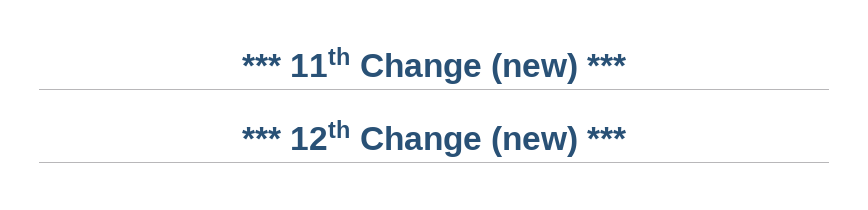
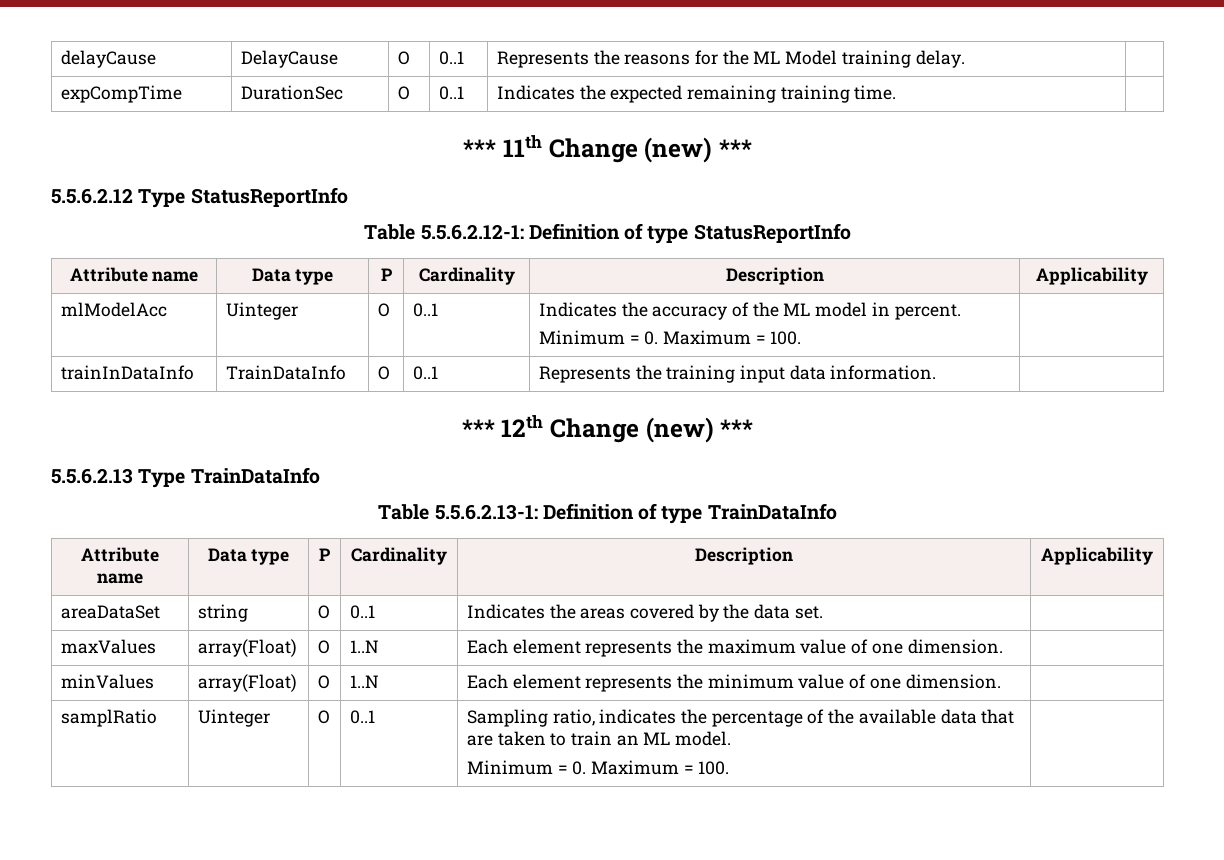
+ delayCause | DelayCause | O | 0..1 | Represents the reasons for the ML Model training delay. |
+ expCompTime | DurationSec | O | 0..1 | Indicates the expected remaining training time. |
+ 5.5.6.2.12 Type StatusReportInfo
+ Table 5.5.6.2.12-1: Definition of type StatusReportInfo
+ Attribute name | Data type | P | Cardinality | Description | Applicability
+ mlModelAcc | Uinteger | O | 0..1 | Indicates the accuracy of the ML model in percent.
+ Minimum = 0. Maximum = 100. |
+ trainInDataInfo | TrainDataInfo | O | 0..1 | Represents the training input data information. |
+ 5.5.6.2.13 Type TrainDataInfo
+ Table 5.5.6.2.13-1: Definition of type TrainDataInfo
+ Attribute name | Data type | P | Cardinality | Description | Applicability
+ areaDataSet | string | O | 0..1 | Indicates the areas covered by the data set. |
+ maxValues | array(Float) | O | 1..N | Each element represents the maximum value of one dimension. |
+ minValues | array(Float) | O | 1..N | Each element represents the minimum value of one dimension. |
+ samplRatio | Uinteger | O | 0..1 | Sampling ratio, indicates the percentage of the available data that are taken to train an ML model.
+ Minimum = 0. Maximum = 100. |

